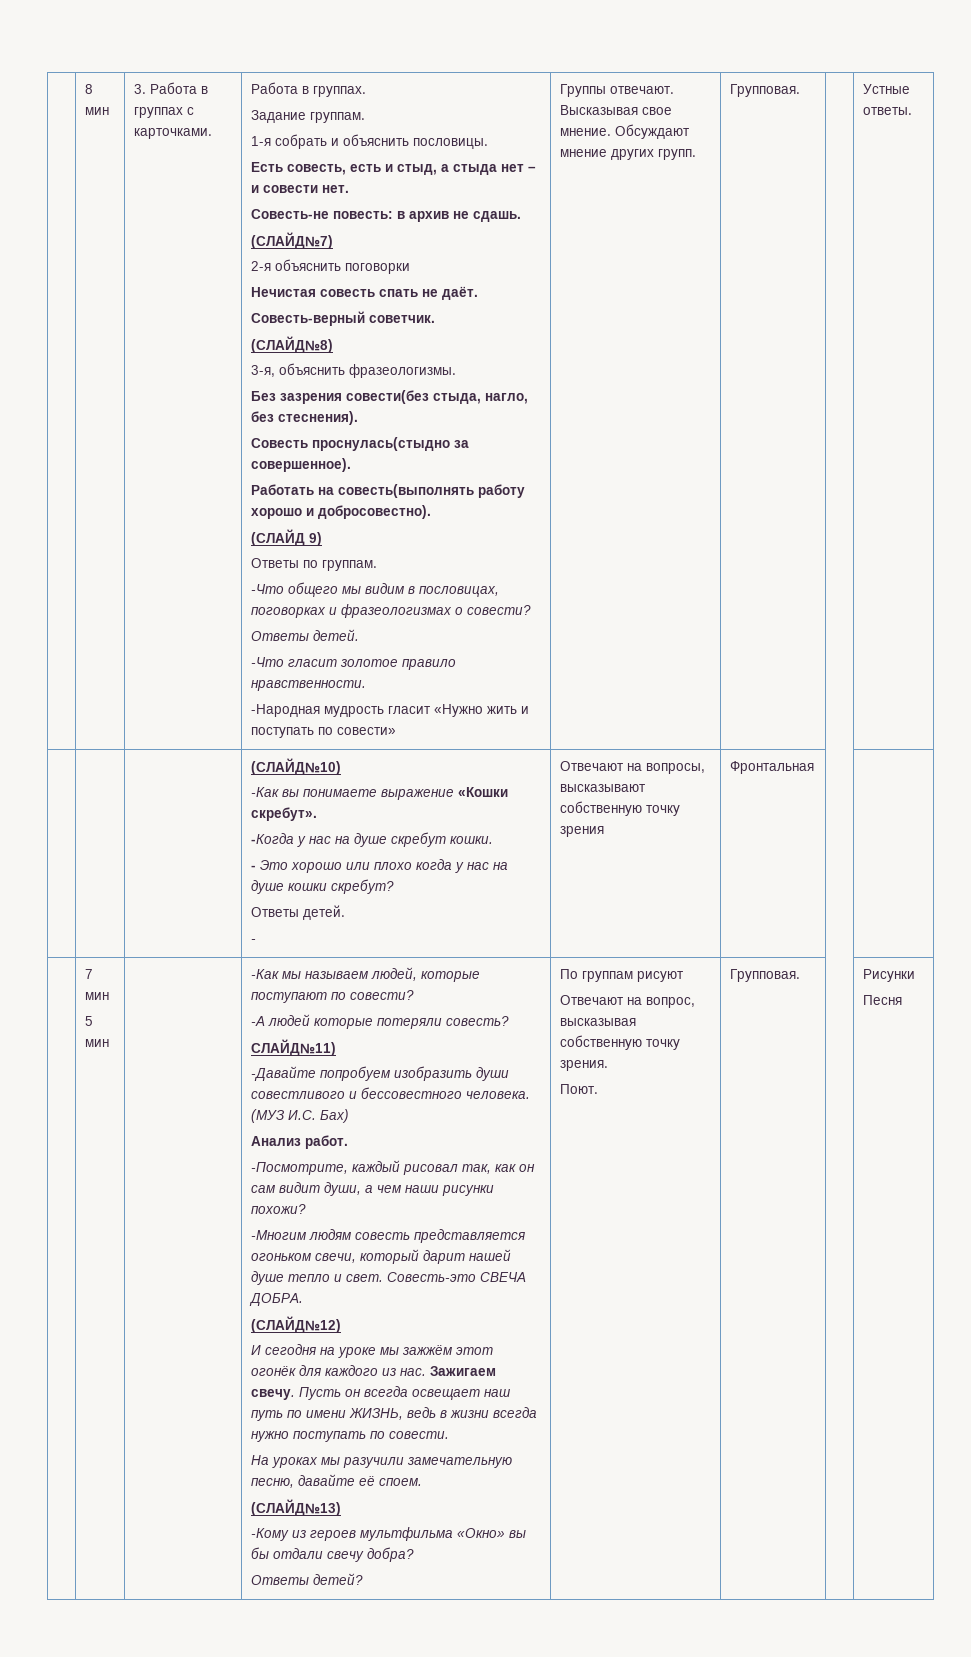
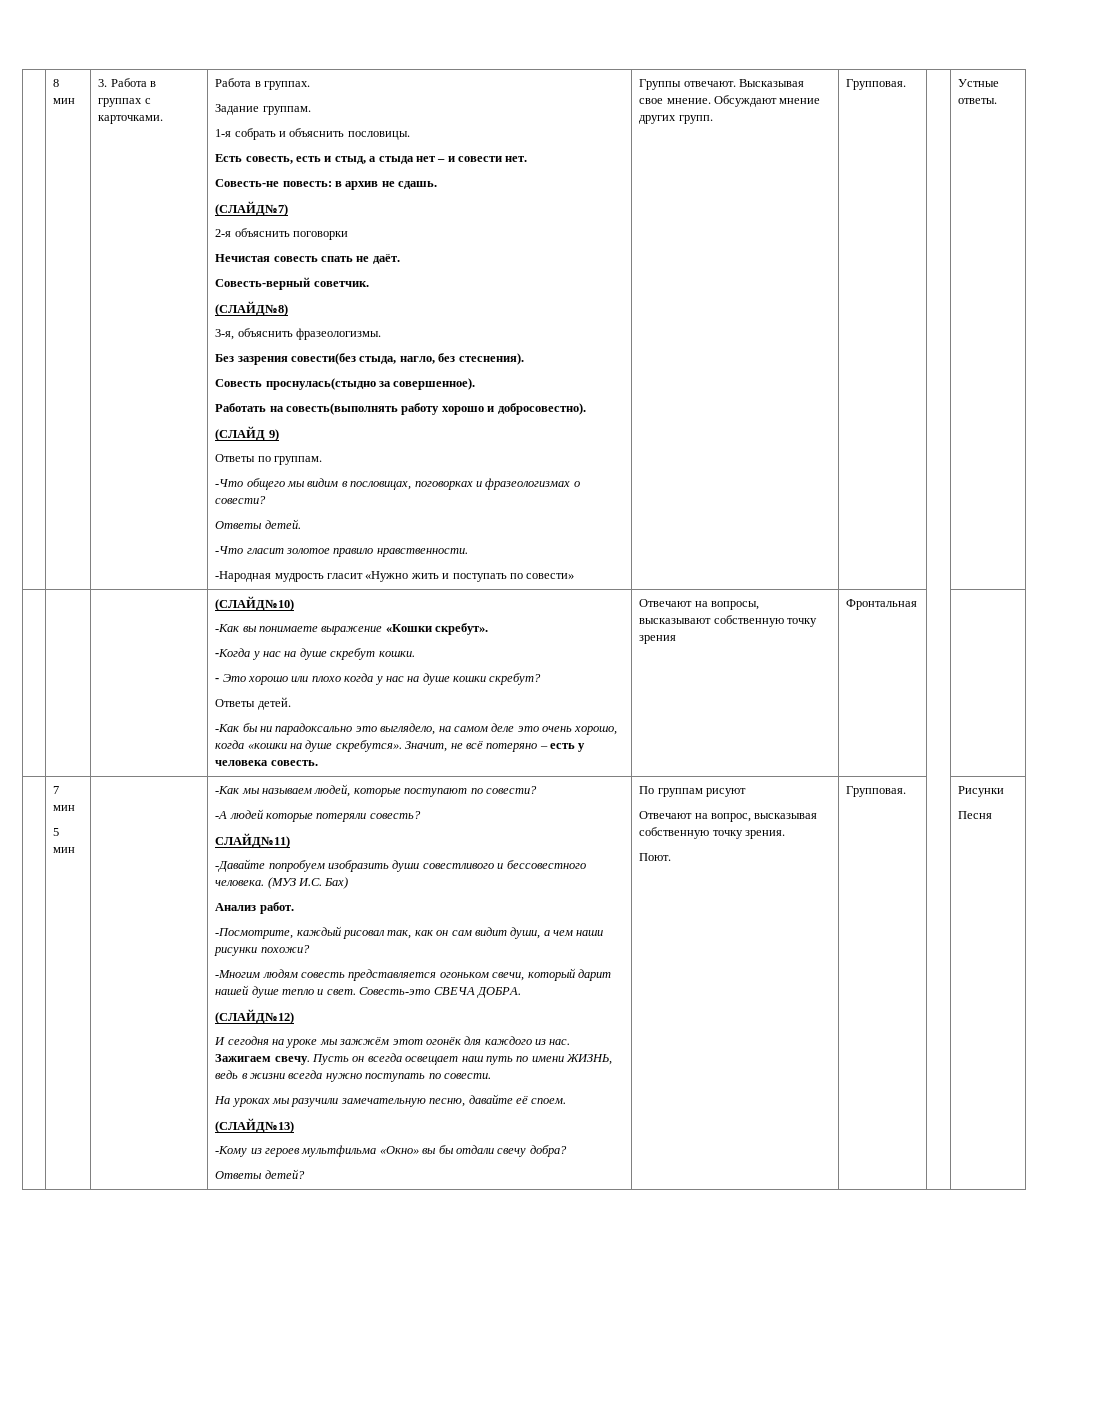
  - Это хорошо или плохо когда у нас на душе кошки скребут?
  Ответы детей.
- -
+ -Как бы ни парадоксально это выглядело, на самом деле это очень хорошо, когда «кошки на душе скребутся». Значит, не всё потеряно – есть у человека совесть.

